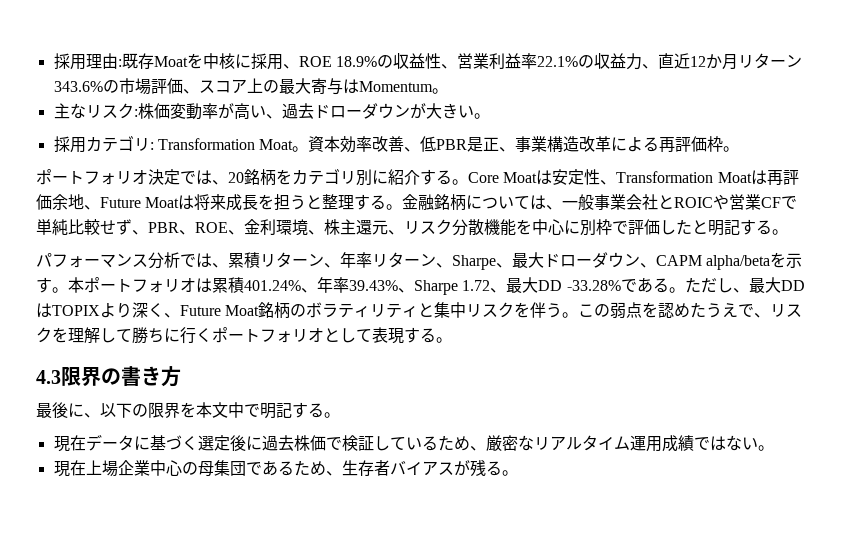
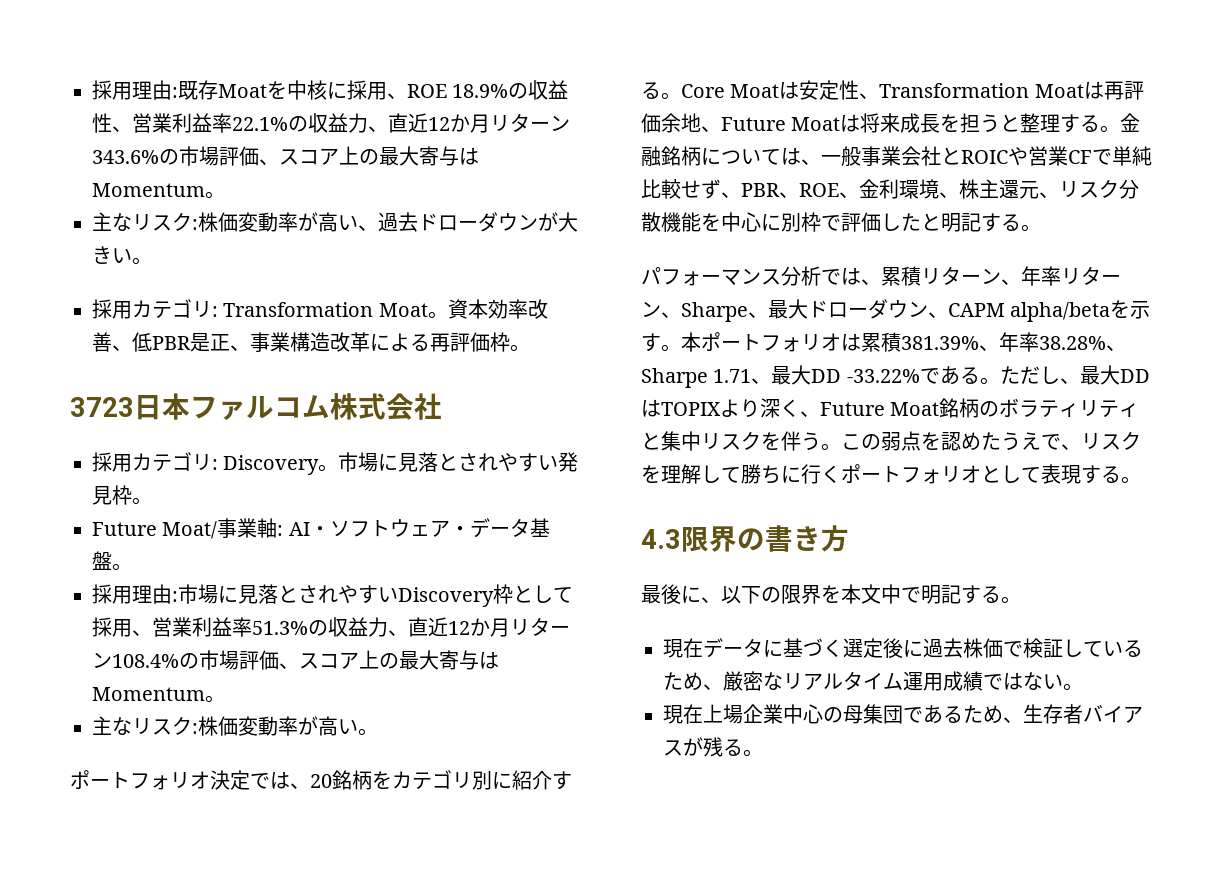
+ 3723日本ファルコム株式会社
+ 採用カテゴリ: Discovery。市場に見落とされやすい発見枠。
+ Future Moat/事業軸: AI・ソフトウェア・データ基盤。
+ 採用理由:市場に見落とされやすいDiscovery枠として採用、営業利益率51.3%の収益力、直近12か月リターン108.4%の市場評価、スコア上の最大寄与はMomentum。
+ 主なリスク:株価変動率が高い。
- 本ポートフォリオは累積401.24%、年率39.43%、Sharpe 1.72、最大DD -33.28%である。
+ 本ポートフォリオは累積381.39%、年率38.28%、Sharpe 1.71、最大DD -33.22%である。

